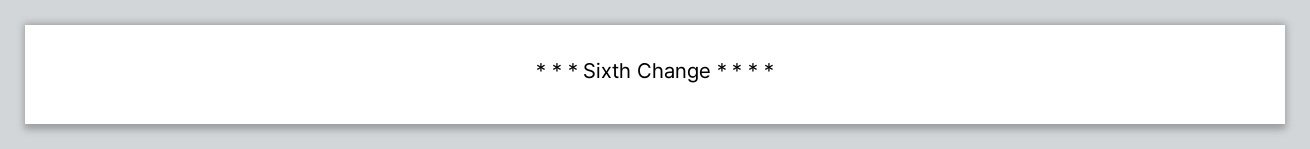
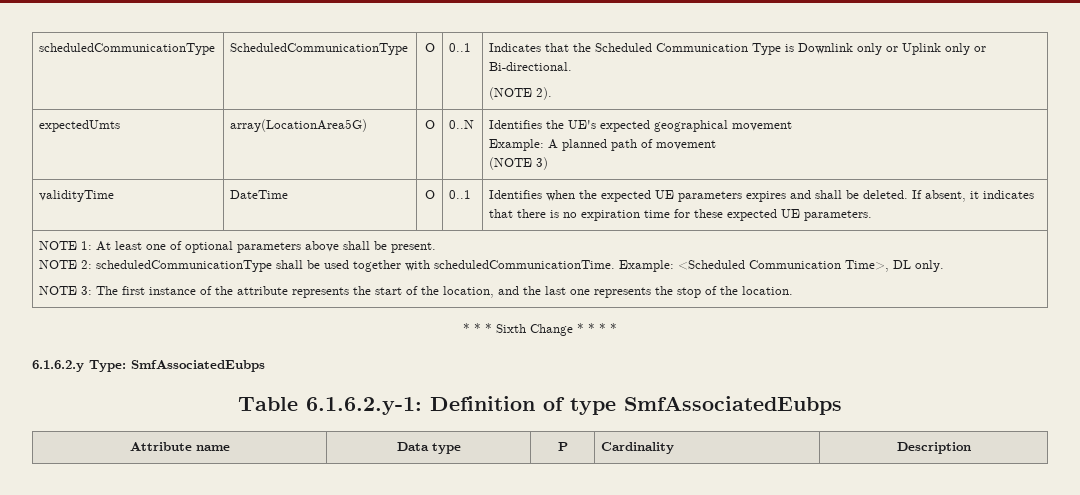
+ scheduledCommunicationType | ScheduledCommunicationType | O | 0..1 | Indicates that the Scheduled Communication Type is Downlink only or Uplink only or Bi-directional.
+ (NOTE 2).
+ expectedUmts | array(LocationArea5G) | O | 0..N | Identifies the UE's expected geographical movement
+ Example: A planned path of movement
+ (NOTE 3)
+ validityTime | DateTime | O | 0..1 | Identifies when the expected UE parameters expires and shall be deleted. If absent, it indicates that there is no expiration time for these expected UE parameters.
+ NOTE 1: At least one of optional parameters above shall be present.
+ NOTE 2: scheduledCommunicationType shall be used together with scheduledCommunicationTime. Example: <Scheduled Communication Time>, DL only.
+ NOTE 3: The first instance of the attribute represents the start of the location, and the last one represents the stop of the location.
+ 6.1.6.2.y Type: SmfAssociatedEubps
+ Table 6.1.6.2.y-1: Definition of type SmfAssociatedEubps
+ Attribute name | Data type | P | Cardinality | Description

